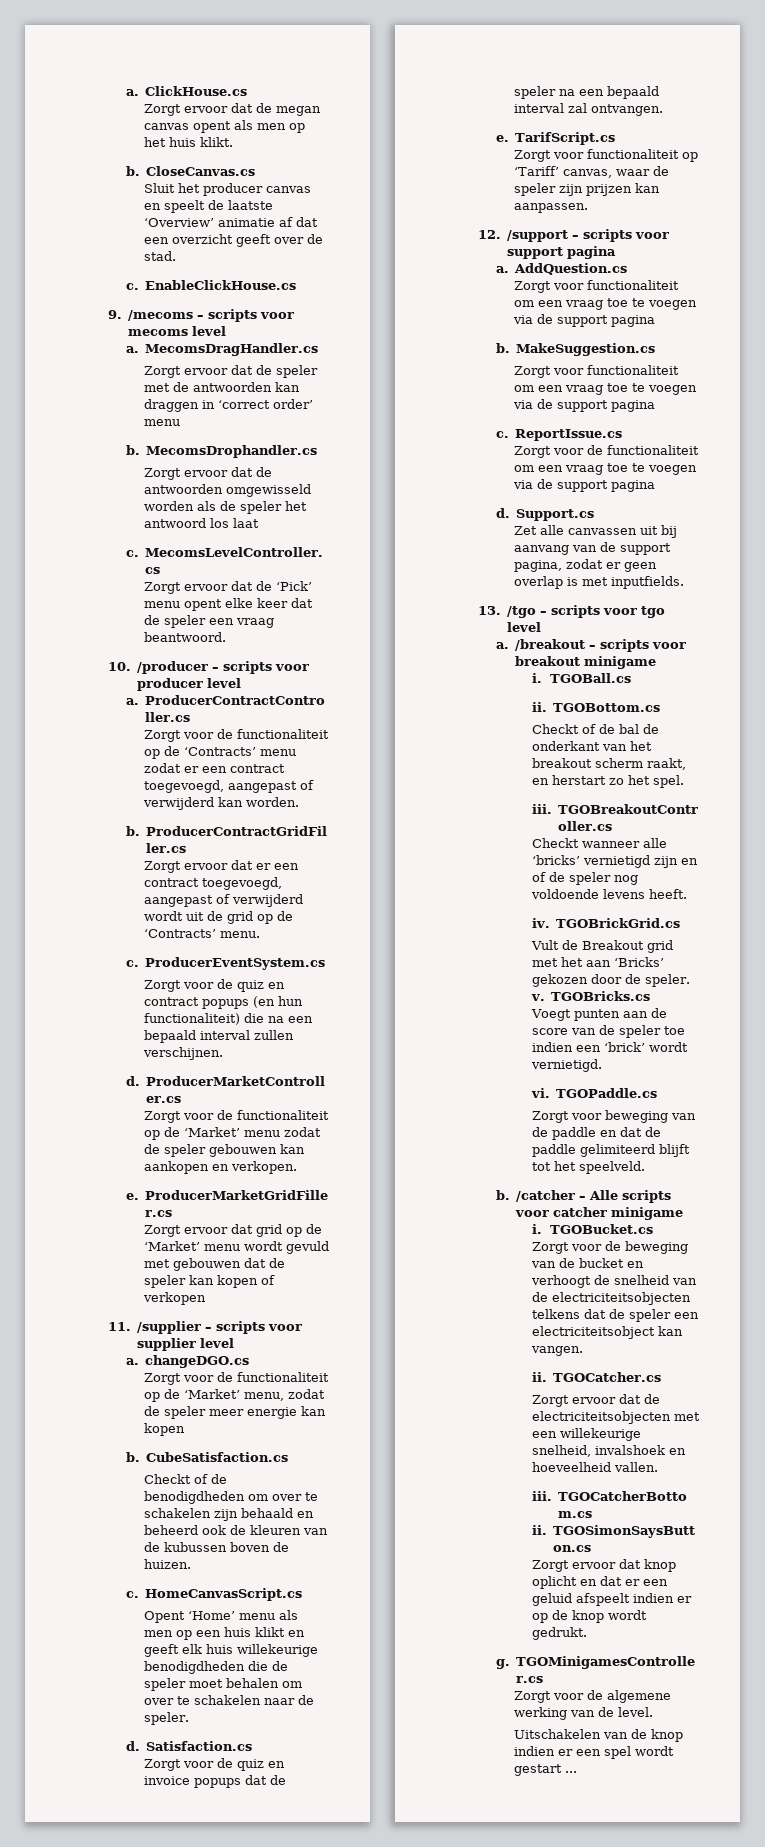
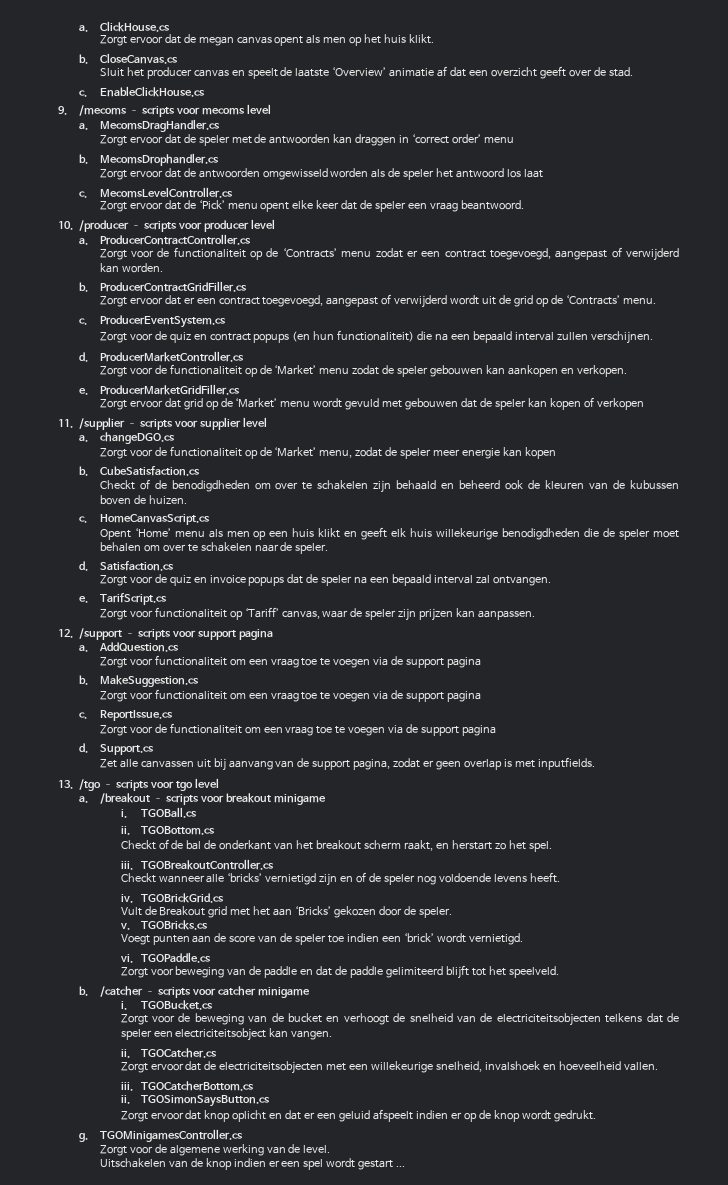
- /catcher – Alle scripts voor catcher minigame
+ /catcher – scripts voor catcher minigame

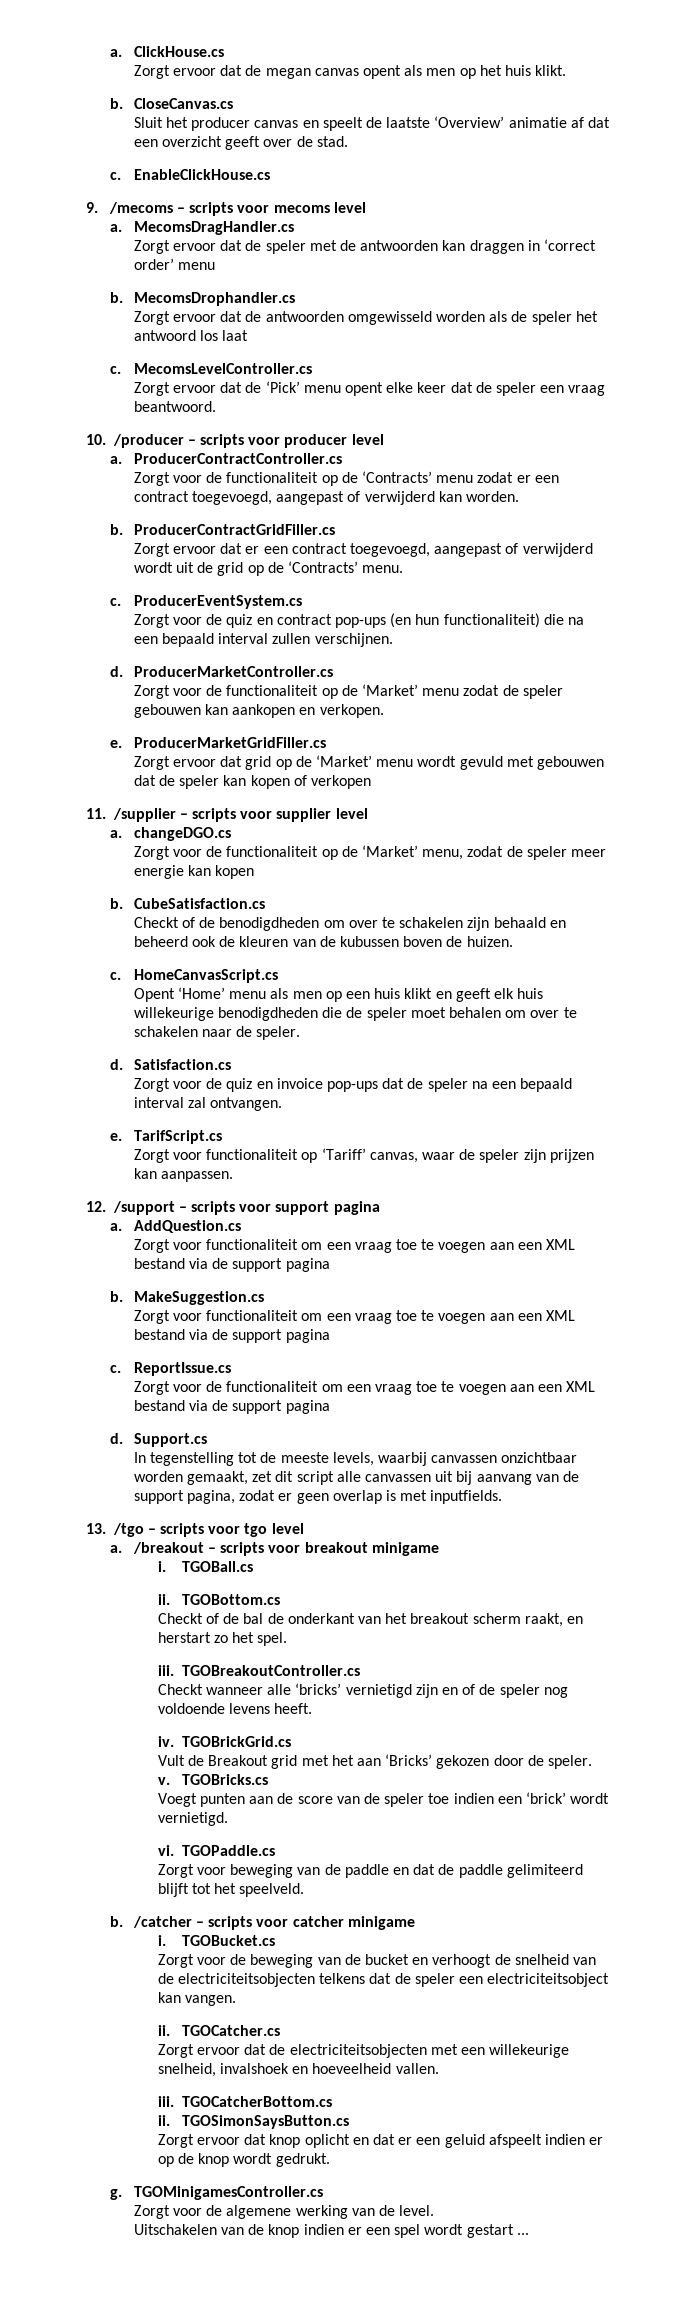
- Zorgt voor de quiz en contract popups (en hun functionaliteit) die na een bepaald interval zullen verschijnen.
+ Zorgt voor de quiz en contract pop-ups (en hun functionaliteit) die na een bepaald interval zullen verschijnen.
- Zorgt voor de quiz en invoice popups dat de speler na een bepaald interval zal ontvangen.
+ Zorgt voor de quiz en invoice pop-ups dat de speler na een bepaald interval zal ontvangen.
  AddQuestion.cs
- Zorgt voor functionaliteit om een vraag toe te voegen via de support pagina
+ Zorgt voor functionaliteit om een vraag toe te voegen aan een XML bestand via de support pagina
  MakeSuggestion.cs
- Zorgt voor functionaliteit om een vraag toe te voegen via de support pagina
+ Zorgt voor functionaliteit om een vraag toe te voegen aan een XML bestand via de support pagina
- Zorgt voor de functionaliteit om een vraag toe te voegen via de support pagina
+ Zorgt voor de functionaliteit om een vraag toe te voegen aan een XML bestand via de support pagina
- Zet alle canvassen uit bij aanvang van de support pagina, zodat er geen overlap is met inputfields.
+ In tegenstelling tot de meeste levels, waarbij canvassen onzichtbaar worden gemaakt, zet dit script alle canvassen uit bij aanvang van de support pagina, zodat er geen overlap is met inputfields.

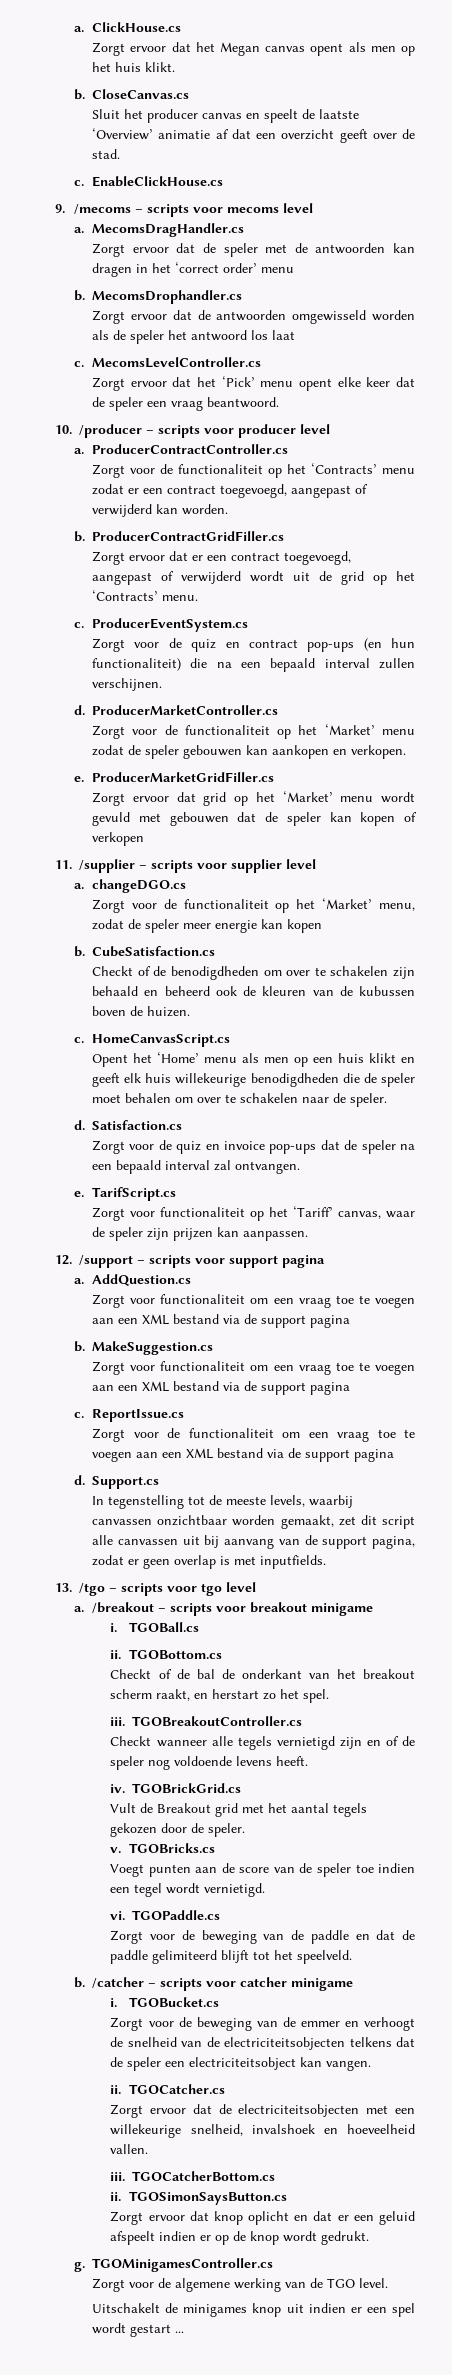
- Zorgt ervoor dat de megan canvas opent als men op het huis klikt.
+ Zorgt ervoor dat het Megan canvas opent als men op het huis klikt.
- Zorgt ervoor dat de speler met de antwoorden kan draggen in ‘correct order’ menu
+ Zorgt ervoor dat de speler met de antwoorden kan dragen in het ‘correct order’ menu
- Zorgt ervoor dat de ‘Pick’ menu opent elke keer dat de speler een vraag beantwoord.
+ Zorgt ervoor dat het ‘Pick’ menu opent elke keer dat de speler een vraag beantwoord.
- Zorgt voor de functionaliteit op de ‘Contracts’ menu zodat er een contract toegevoegd, aangepast of verwijderd kan worden.
+ Zorgt voor de functionaliteit op het ‘Contracts’ menu zodat er een contract toegevoegd, aangepast of verwijderd kan worden.
- Zorgt ervoor dat er een contract toegevoegd, aangepast of verwijderd wordt uit de grid op de ‘Contracts’ menu.
+ Zorgt ervoor dat er een contract toegevoegd, aangepast of verwijderd wordt uit de grid op het ‘Contracts’ menu.
- Zorgt voor de functionaliteit op de ‘Market’ menu zodat de speler gebouwen kan aankopen en verkopen.
+ Zorgt voor de functionaliteit op het ‘Market’ menu zodat de speler gebouwen kan aankopen en verkopen.
- Zorgt ervoor dat grid op de ‘Market’ menu wordt gevuld met gebouwen dat de speler kan kopen of verkopen
+ Zorgt ervoor dat grid op het ‘Market’ menu wordt gevuld met gebouwen dat de speler kan kopen of verkopen
- Zorgt voor de functionaliteit op de ‘Market’ menu, zodat de speler meer energie kan kopen
+ Zorgt voor de functionaliteit op het ‘Market’ menu, zodat de speler meer energie kan kopen
- Opent ‘Home’ menu als men op een huis klikt en geeft elk huis willekeurige benodigdheden die de speler moet behalen om over te schakelen naar de speler.
+ Opent het ‘Home’ menu als men op een huis klikt en geeft elk huis willekeurige benodigdheden die de speler moet behalen om over te schakelen naar de speler.
- Zorgt voor functionaliteit op ‘Tariff’ canvas, waar de speler zijn prijzen kan aanpassen.
+ Zorgt voor functionaliteit op het ‘Tariff’ canvas, waar de speler zijn prijzen kan aanpassen.
- Checkt wanneer alle ‘bricks’ vernietigd zijn en of de speler nog voldoende levens heeft.
+ Checkt wanneer alle tegels vernietigd zijn en of de speler nog voldoende levens heeft.
- Vult de Breakout grid met het aan ‘Bricks’ gekozen door de speler.
+ Vult de Breakout grid met het aantal tegels gekozen door de speler.
- Voegt punten aan de score van de speler toe indien een ‘brick’ wordt vernietigd.
+ Voegt punten aan de score van de speler toe indien een tegel wordt vernietigd.
- Zorgt voor beweging van de paddle en dat de paddle gelimiteerd blijft tot het speelveld.
+ Zorgt voor de beweging van de paddle en dat de paddle gelimiteerd blijft tot het speelveld.
- Zorgt voor de beweging van de bucket en verhoogt de snelheid van de electriciteitsobjecten telkens dat de speler een electriciteitsobject kan vangen.
+ Zorgt voor de beweging van de emmer en verhoogt de snelheid van de electriciteitsobjecten telkens dat de speler een electriciteitsobject kan vangen.
- Zorgt voor de algemene werking van de level.
+ Zorgt voor de algemene werking van de TGO level.
- Uitschakelen van de knop indien er een spel wordt gestart ...
+ Uitschakelt de minigames knop uit indien er een spel wordt gestart ...

